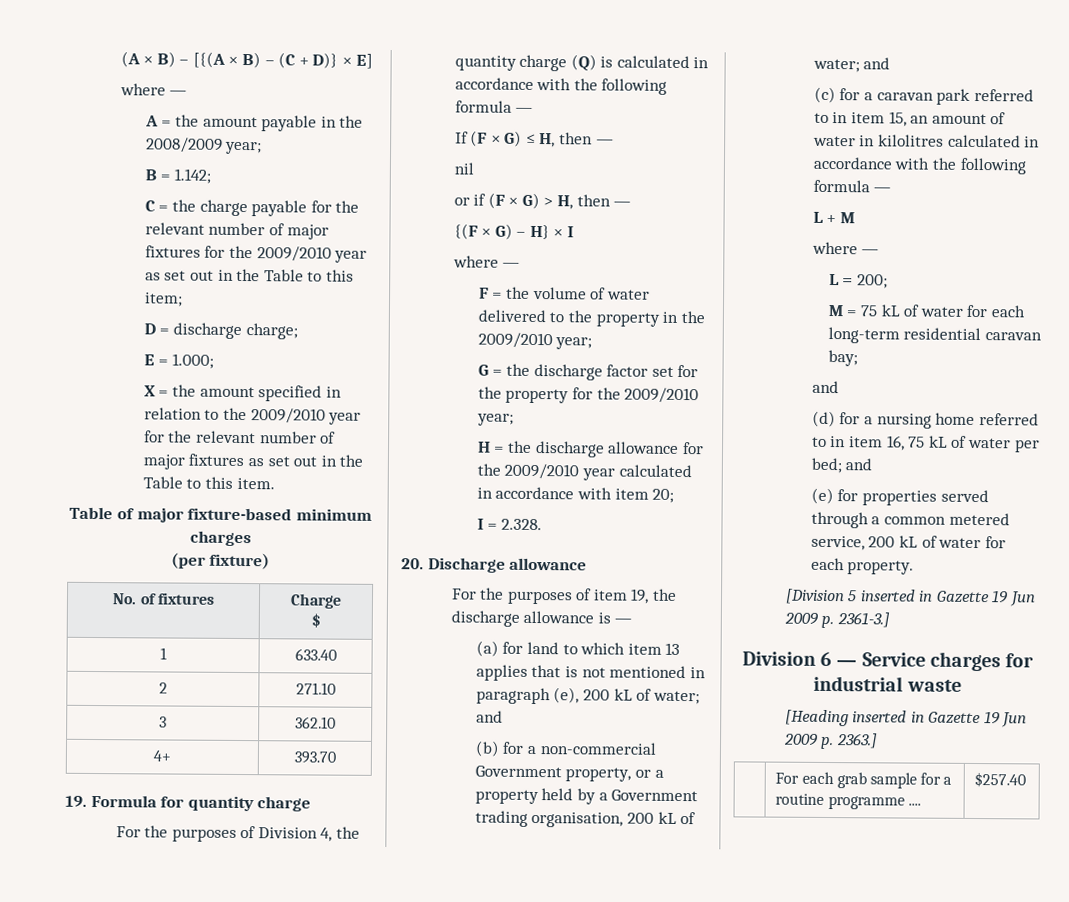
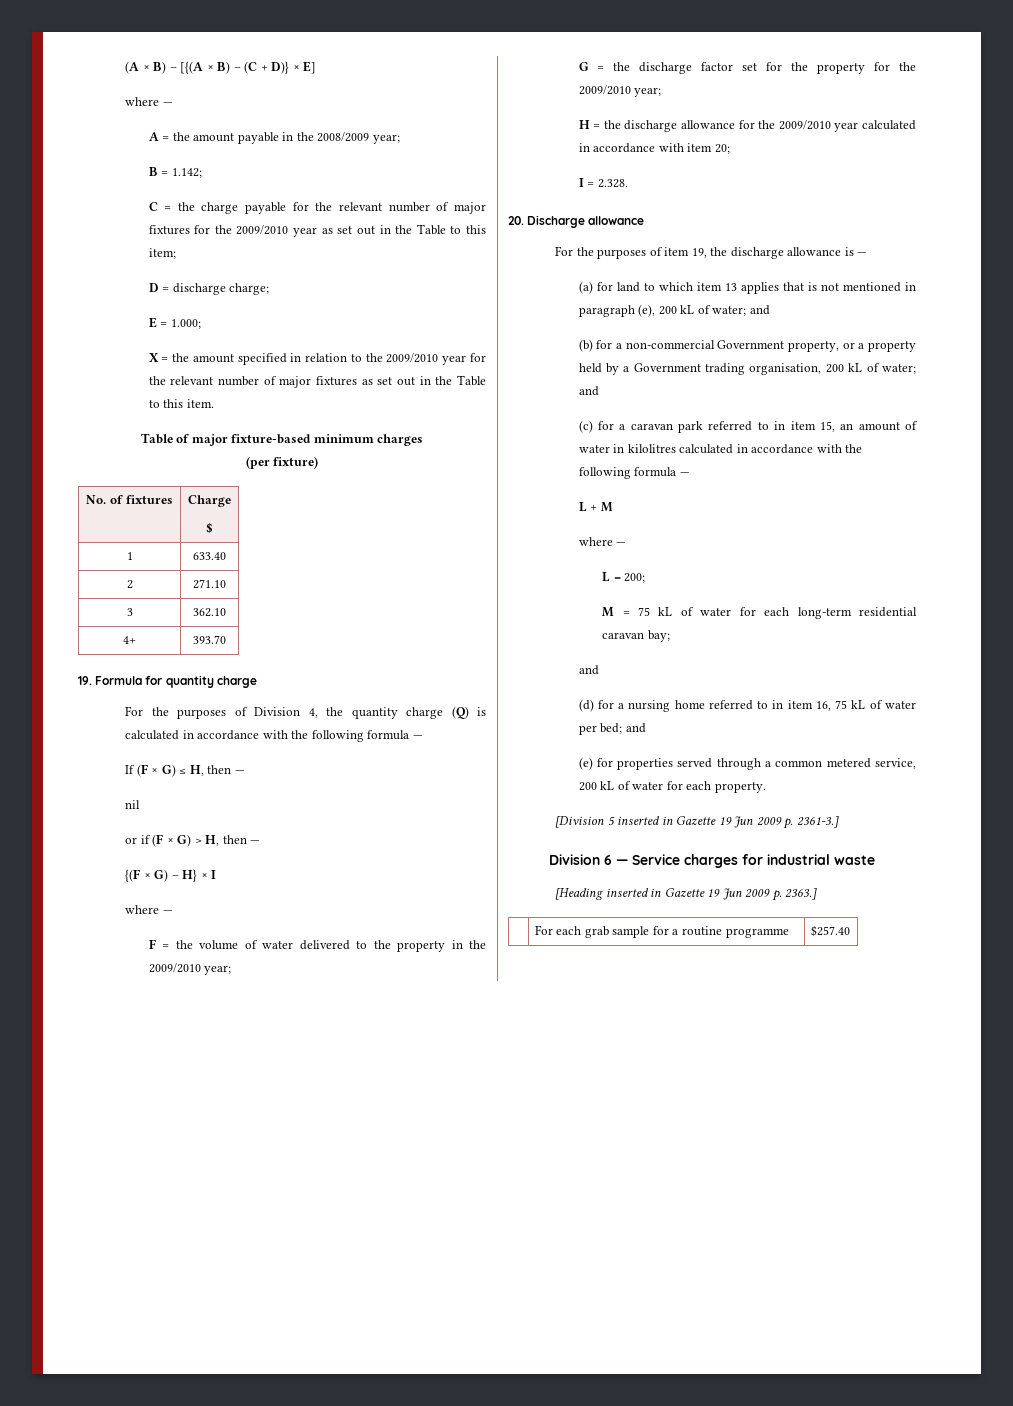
- | For each grab sample for a routine programme .... | $257.40
+ | For each grab sample for a routine programme | $257.40

